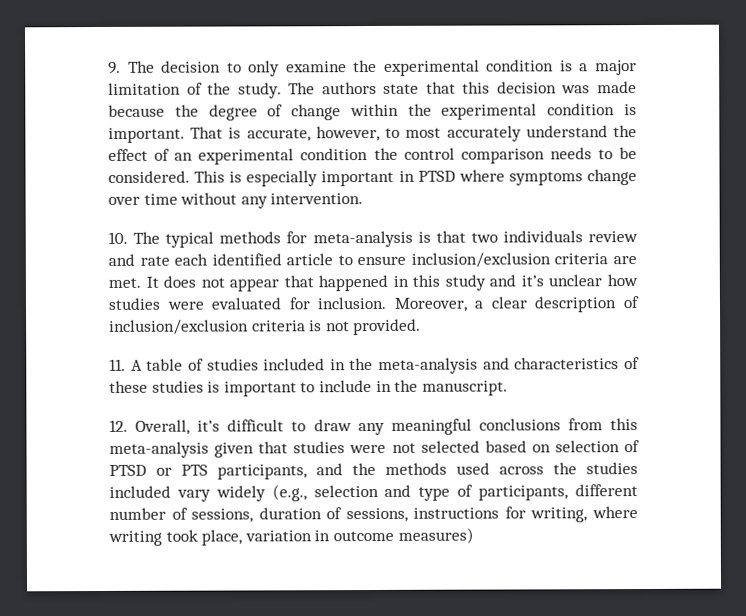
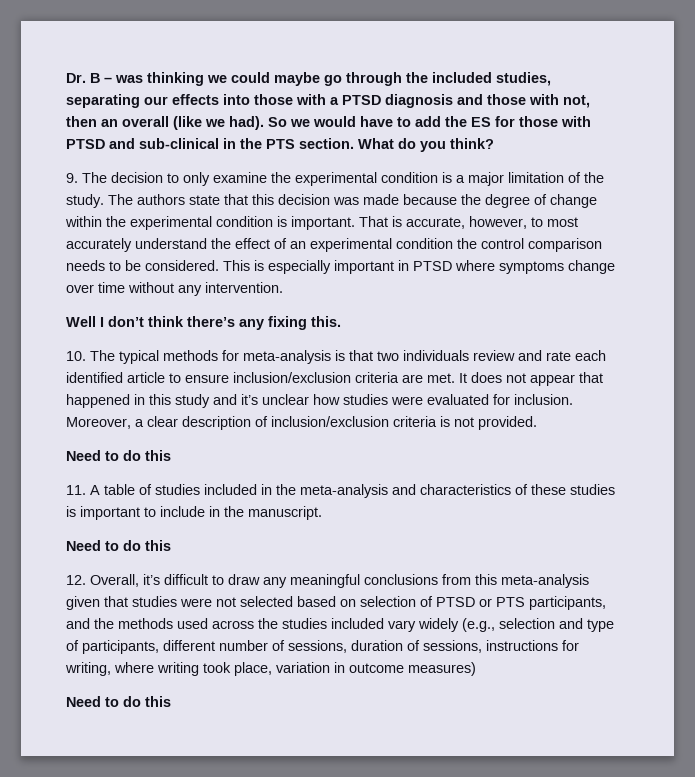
+ Dr. B – was thinking we could maybe go through the included studies, separating our effects into those with a PTSD diagnosis and those with not, then an overall (like we had). So we would have to add the ES for those with PTSD and sub-clinical in the PTS section. What do you think?
+ Well I don’t think there’s any fixing this.
  Moreover, a clear description of inclusion/exclusion criteria is not provided.
+ Need to do this
  11. A table of studies included in the meta-analysis and characteristics of these studies is important to include in the manuscript.
+ Need to do this
  12. Overall, it’s difficult to draw any meaningful conclusions from this meta-analysis given that studies were not selected based on selection of PTSD or PTS participants, and the methods used across the studies included vary widely (e.g., selection and type of participants, different number of sessions, duration of sessions, instructions for writing, where writing took place, variation in outcome measures)
+ Need to do this

